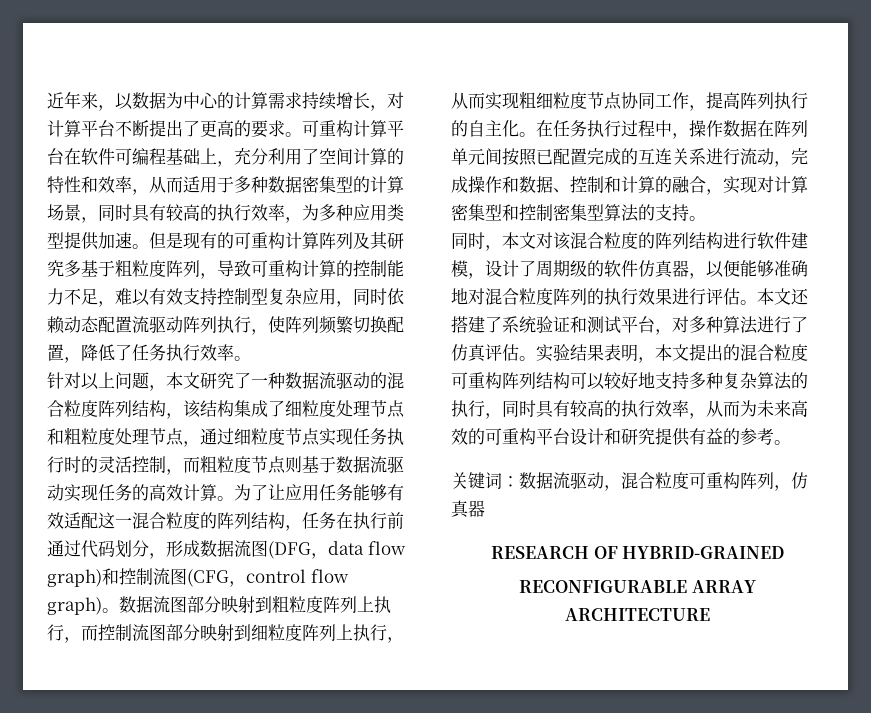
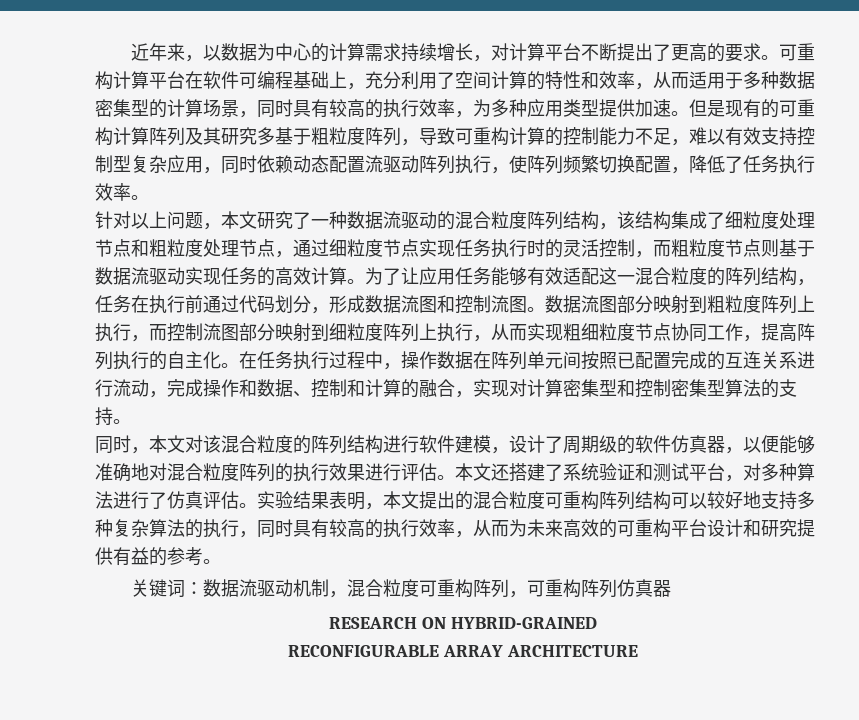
- 为了让应用任务能够有效适配这一混合粒度的阵列结构，任务在执行前通过代码划分，形成数据流图(DFG，data flow graph)和控制流图(CFG，control flow graph)。
+ 为了让应用任务能够有效适配这一混合粒度的阵列结构，任务在执行前通过代码划分，形成数据流图和控制流图。
- 关键词：数据流驱动，混合粒度可重构阵列，仿真器
+ 关键词：数据流驱动机制，混合粒度可重构阵列，可重构阵列仿真器
- RESEARCH OF HYBRID-GRAINED
+ RESEARCH ON HYBRID-GRAINED

